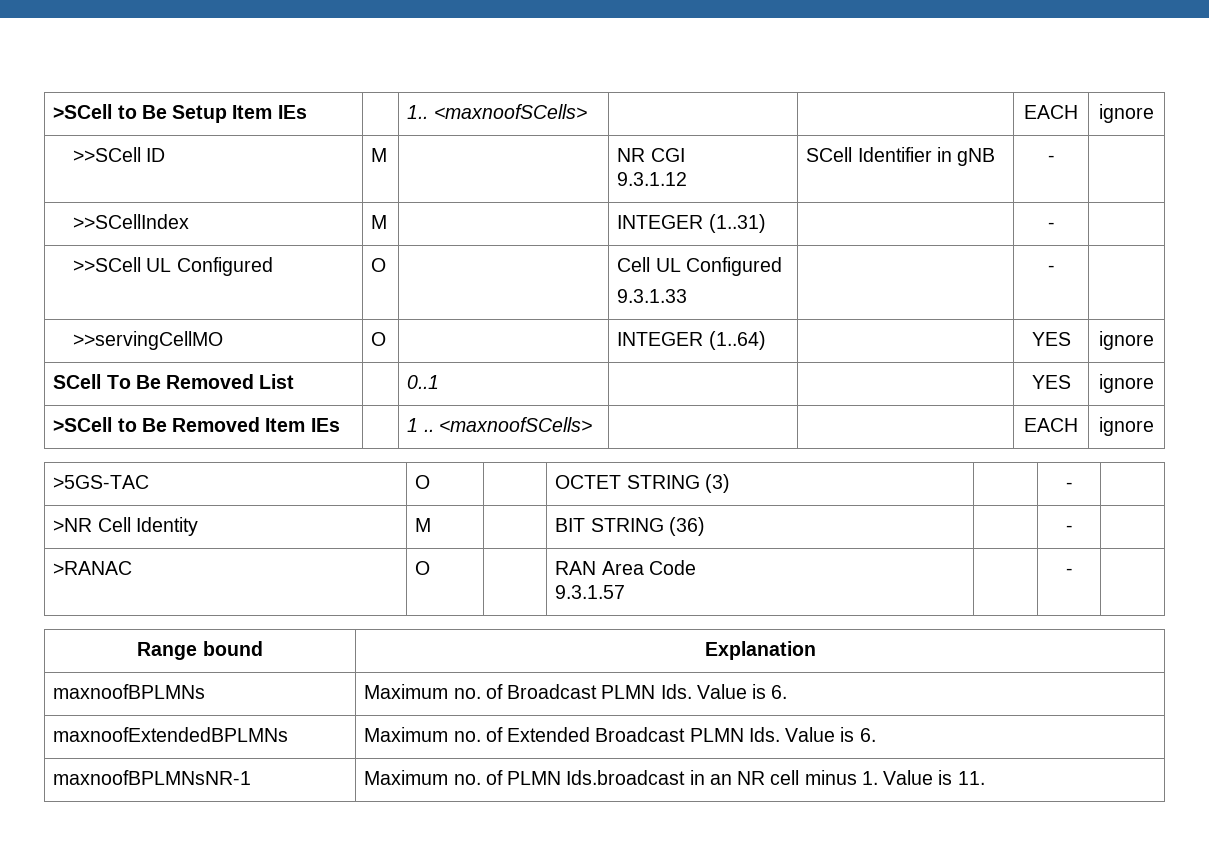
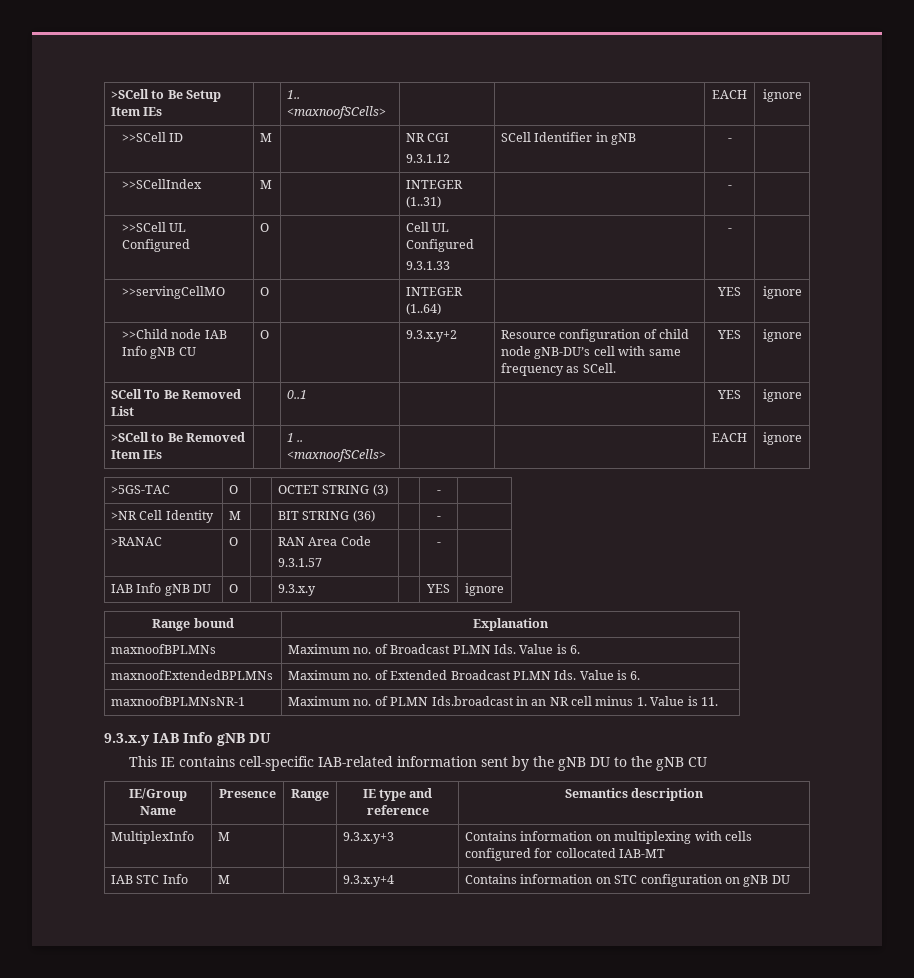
+ >>Child node IAB Info gNB CU | O | | 9.3.x.y+2 | Resource configuration of child node gNB-DU’s cell with same frequency as SCell. | YES | ignore
+ IAB Info gNB DU | O | | 9.3.x.y | | YES | ignore
+ 9.3.x.y IAB Info gNB DU
+ This IE contains cell-specific IAB-related information sent by the gNB DU to the gNB CU
+ IE/Group Name | Presence | Range | IE type and reference | Semantics description
+ MultiplexInfo | M | | 9.3.x.y+3 | Contains information on multiplexing with cells configured for collocated IAB-MT
+ IAB STC Info | M | | 9.3.x.y+4 | Contains information on STC configuration on gNB DU

